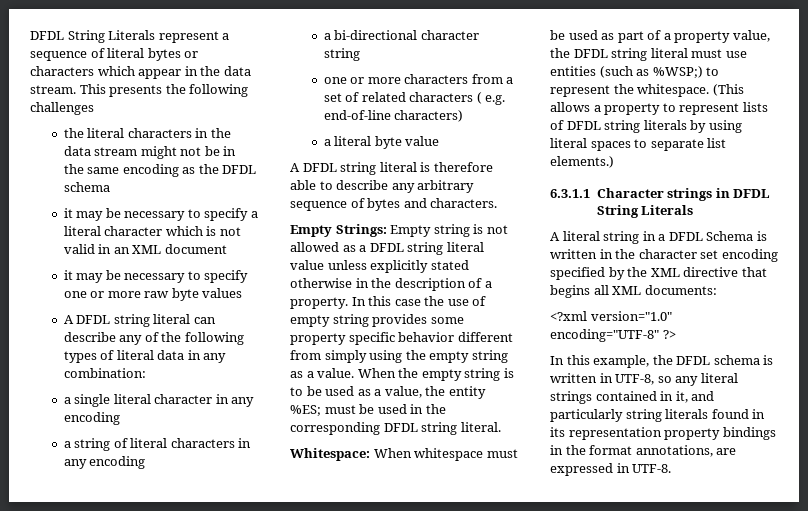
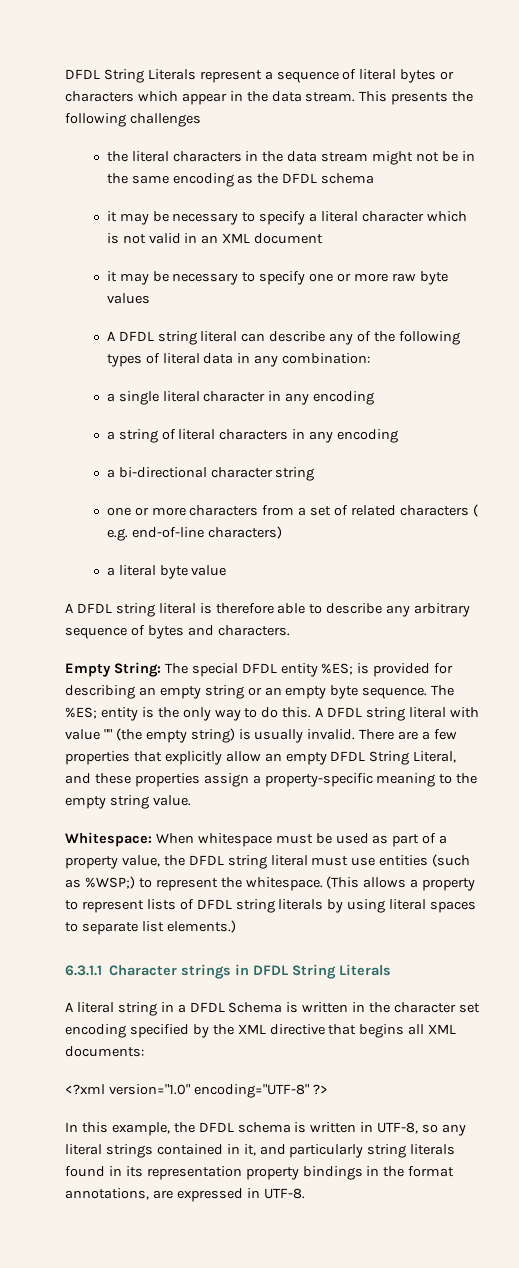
- Empty Strings: Empty string is not allowed as a DFDL string literal value unless explicitly stated otherwise in the description of a property. In this case the use of empty string provides some property specific behavior different from simply using the empty string as a value. When the empty string is to be used as a value, the entity %ES; must be used in the corresponding DFDL string literal.
+ Empty String: The special DFDL entity %ES; is provided for describing an empty string or an empty byte sequence. The %ES; entity is the only way to do this. A DFDL string literal with value "" (the empty string) is usually invalid. There are a few properties that explicitly allow an empty DFDL String Literal, and these properties assign a property-specific meaning to the empty string value.

